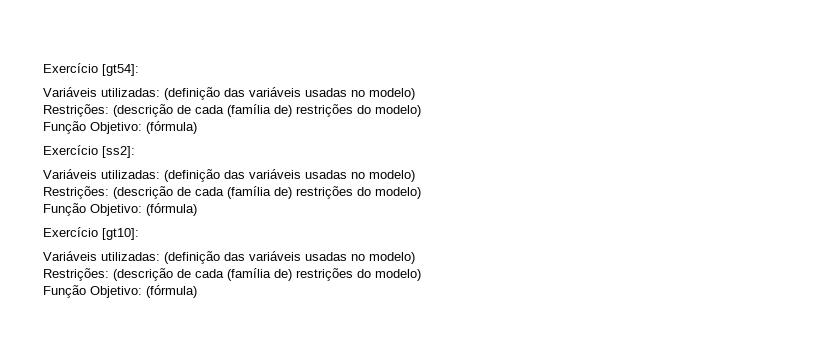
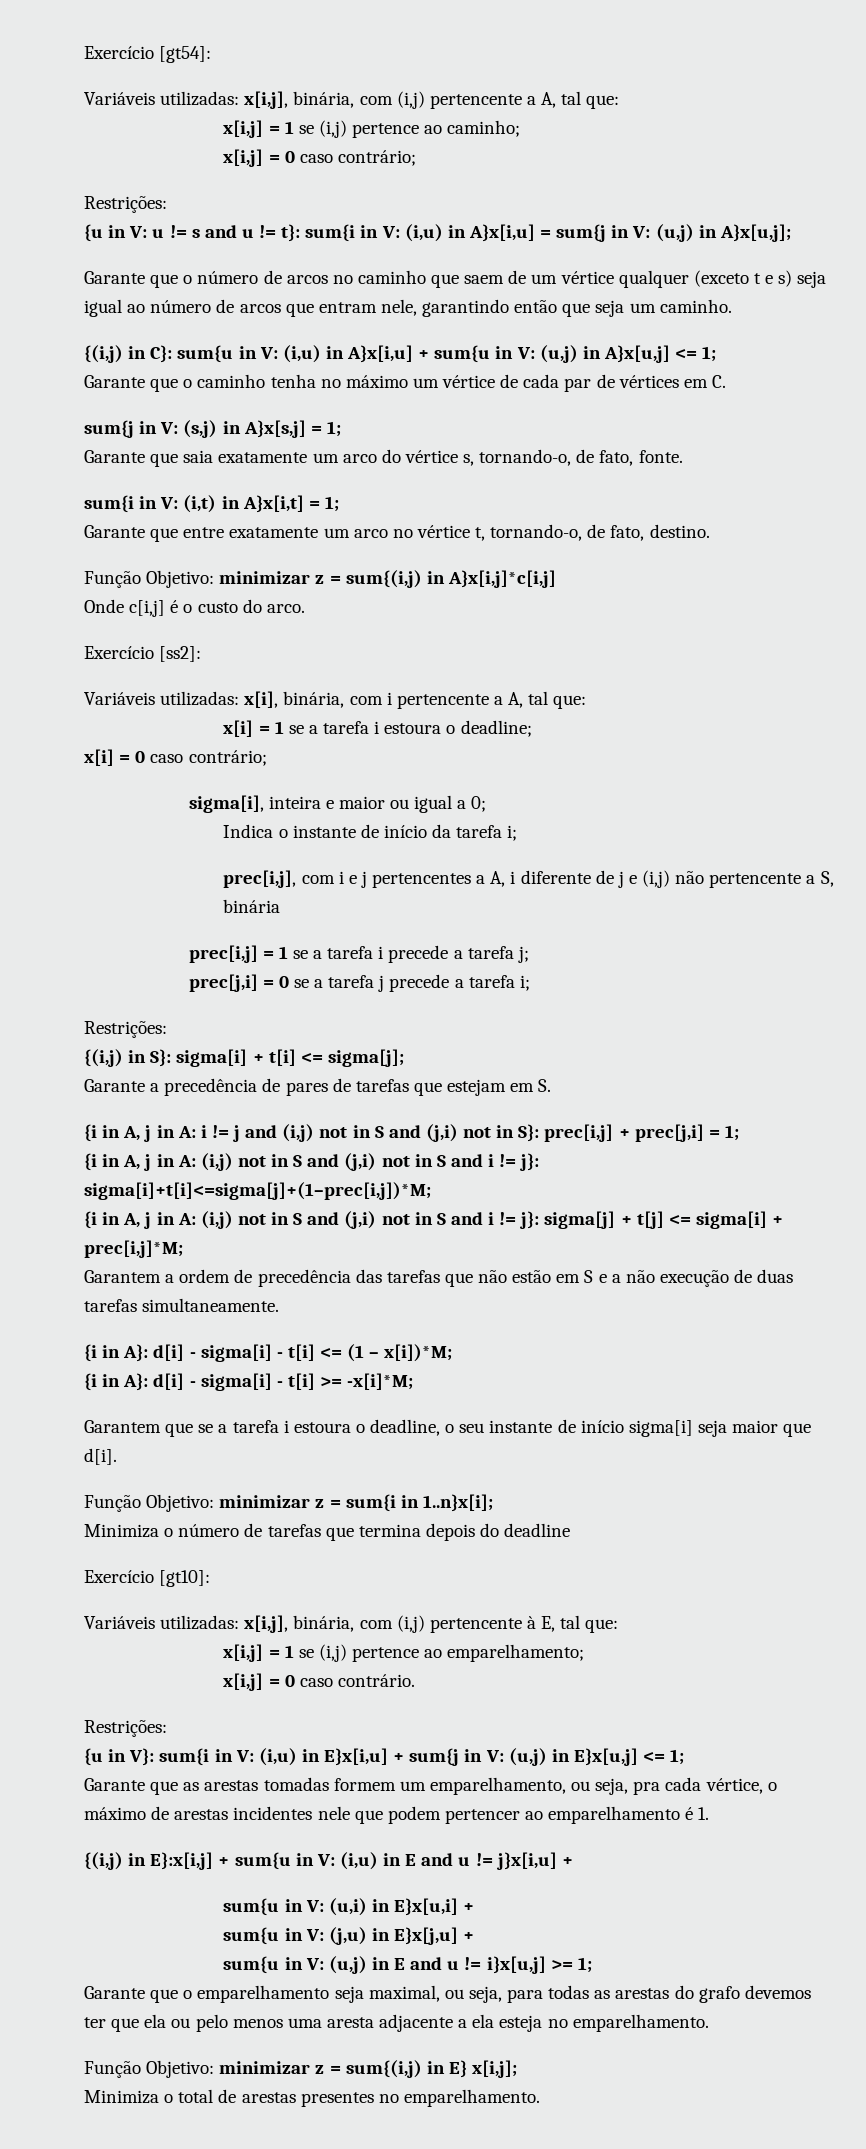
  Exercício [gt54]:
- Variáveis utilizadas: (definição das variáveis usadas no modelo)
- Restrições: (descrição de cada (família de) restrições do modelo)
- Função Objetivo: (fórmula)
+ Variáveis utilizadas: x[i,j], binária, com (i,j) pertencente a A, tal que:
+ x[i,j] = 1 se (i,j) pertence ao caminho;
+ x[i,j] = 0 caso contrário;
+ Restrições:
+ {u in V: u != s and u != t}: sum{i in V: (i,u) in A}x[i,u] = sum{j in V: (u,j) in A}x[u,j];
+ Garante que o número de arcos no caminho que saem de um vértice qualquer (exceto t e s) seja igual ao número de arcos que entram nele, garantindo então que seja um caminho.
+ {(i,j) in C}: sum{u in V: (i,u) in A}x[i,u] + sum{u in V: (u,j) in A}x[u,j] <= 1;
+ Garante que o caminho tenha no máximo um vértice de cada par de vértices em C.
+ sum{j in V: (s,j) in A}x[s,j] = 1;
+ Garante que saia exatamente um arco do vértice s, tornando-o, de fato, fonte.
+ sum{i in V: (i,t) in A}x[i,t] = 1;
+ Garante que entre exatamente um arco no vértice t, tornando-o, de fato, destino.
+ Função Objetivo: minimizar z = sum{(i,j) in A}x[i,j]*c[i,j]
+ Onde c[i,j] é o custo do arco.
  Exercício [ss2]:
- Variáveis utilizadas: (definição das variáveis usadas no modelo)
- Restrições: (descrição de cada (família de) restrições do modelo)
- Função Objetivo: (fórmula)
+ Variáveis utilizadas: x[i], binária, com i pertencente a A, tal que:
+ x[i] = 1 se a tarefa i estoura o deadline;
+ x[i] = 0 caso contrário;
+ sigma[i], inteira e maior ou igual a 0;
+ Indica o instante de início da tarefa i;
+ prec[i,j], com i e j pertencentes a A, i diferente de j e (i,j) não pertencente a S, binária
+ prec[i,j] = 1 se a tarefa i precede a tarefa j;
+ prec[j,i] = 0 se a tarefa j precede a tarefa i;
+ Restrições:
+ {(i,j) in S}: sigma[i] + t[i] <= sigma[j];
+ Garante a precedência de pares de tarefas que estejam em S.
+ {i in A, j in A: i != j and (i,j) not in S and (j,i) not in S}: prec[i,j] + prec[j,i] = 1;
+ {i in A, j in A: (i,j) not in S and (j,i) not in S and i != j}: sigma[i]+t[i]<=sigma[j]+(1–prec[i,j])*M;
+ {i in A, j in A: (i,j) not in S and (j,i) not in S and i != j}: sigma[j] + t[j] <= sigma[i] + prec[i,j]*M;
+ Garantem a ordem de precedência das tarefas que não estão em S e a não execução de duas tarefas simultaneamente.
+ {i in A}: d[i] - sigma[i] - t[i] <= (1 – x[i])*M;
+ {i in A}: d[i] - sigma[i] - t[i] >= -x[i]*M;
+ Garantem que se a tarefa i estoura o deadline, o seu instante de início sigma[i] seja maior que d[i].
+ Função Objetivo: minimizar z = sum{i in 1..n}x[i];
+ Minimiza o número de tarefas que termina depois do deadline
  Exercício [gt10]:
- Variáveis utilizadas: (definição das variáveis usadas no modelo)
- Restrições: (descrição de cada (família de) restrições do modelo)
- Função Objetivo: (fórmula)
+ Variáveis utilizadas: x[i,j], binária, com (i,j) pertencente à E, tal que:
+ x[i,j] = 1 se (i,j) pertence ao emparelhamento;
+ x[i,j] = 0 caso contrário.
+ Restrições:
+ {u in V}: sum{i in V: (i,u) in E}x[i,u] + sum{j in V: (u,j) in E}x[u,j] <= 1;
+ Garante que as arestas tomadas formem um emparelhamento, ou seja, pra cada vértice, o máximo de arestas incidentes nele que podem pertencer ao emparelhamento é 1.
+ {(i,j) in E}:x[i,j] + sum{u in V: (i,u) in E and u != j}x[i,u] +
+ sum{u in V: (u,i) in E}x[u,i] +
+ sum{u in V: (j,u) in E}x[j,u] +
+ sum{u in V: (u,j) in E and u != i}x[u,j] >= 1;
+ Garante que o emparelhamento seja maximal, ou seja, para todas as arestas do grafo devemos ter que ela ou pelo menos uma aresta adjacente a ela esteja no emparelhamento.
+ Função Objetivo: minimizar z = sum{(i,j) in E} x[i,j];
+ Minimiza o total de arestas presentes no emparelhamento.

